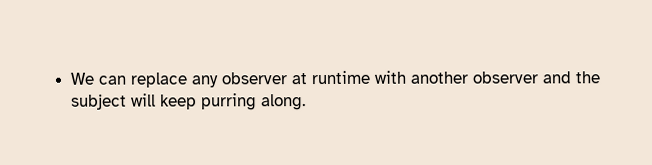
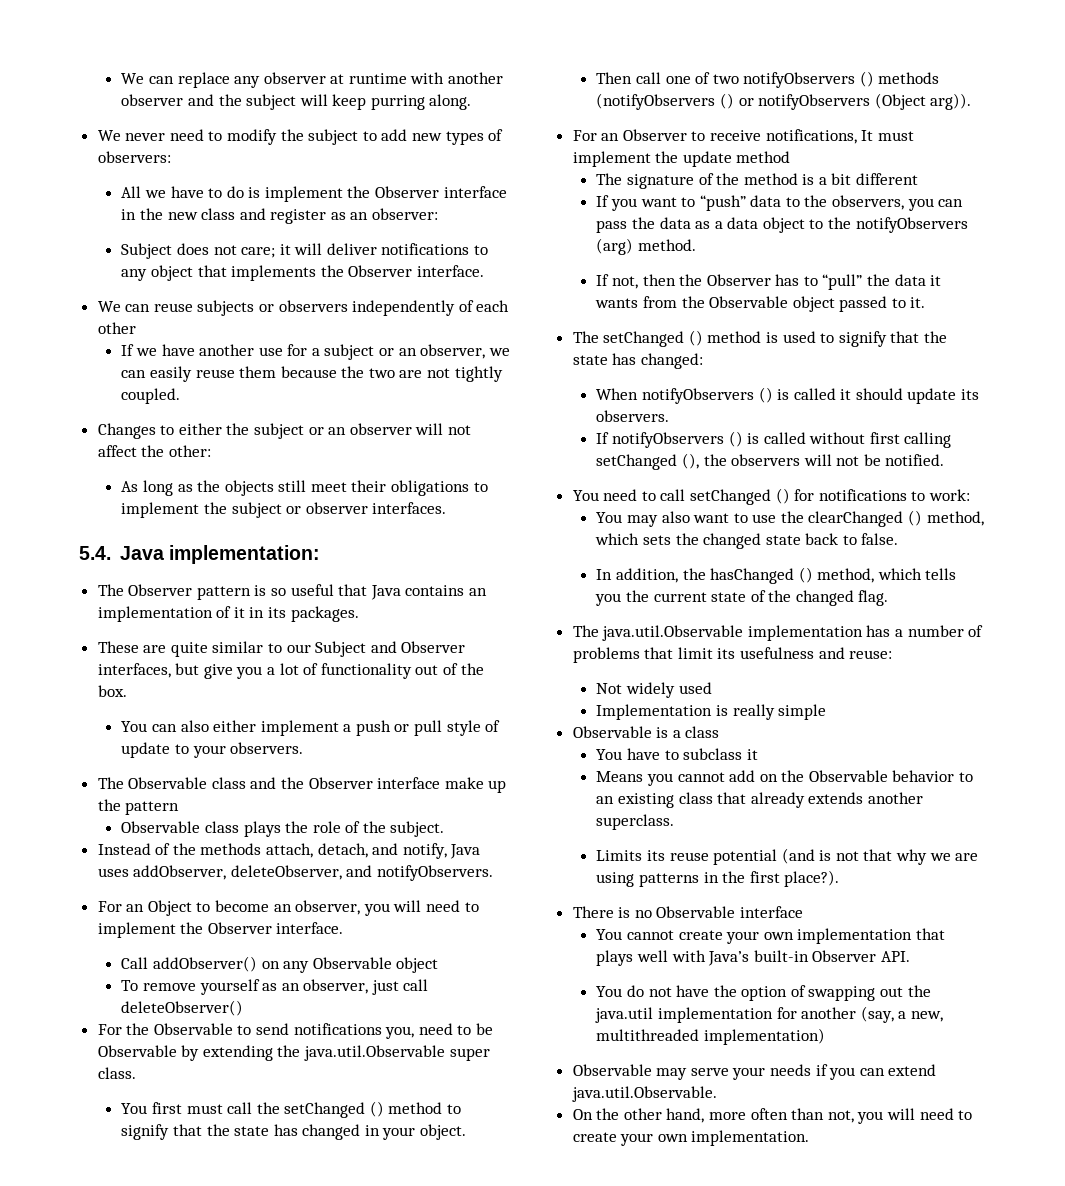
+ We never need to modify the subject to add new types of observers:
+ All we have to do is implement the Observer interface in the new class and register as an observer:
+ Subject does not care; it will deliver notifications to any object that implements the Observer interface.
+ We can reuse subjects or observers independently of each other
+ If we have another use for a subject or an observer, we can easily reuse them because the two are not tightly coupled.
+ Changes to either the subject or an observer will not affect the other:
+ As long as the objects still meet their obligations to implement the subject or observer interfaces.
+ 5.4. Java implementation:
+ The Observer pattern is so useful that Java contains an implementation of it in its packages.
+ These are quite similar to our Subject and Observer interfaces, but give you a lot of functionality out of the box.
+ You can also either implement a push or pull style of update to your observers.
+ The Observable class and the Observer interface make up the pattern
+ Observable class plays the role of the subject.
+ Instead of the methods attach, detach, and notify, Java uses addObserver, deleteObserver, and notifyObservers.
+ For an Object to become an observer, you will need to implement the Observer interface.
+ Call addObserver() on any Observable object
+ To remove yourself as an observer, just call deleteObserver()
+ For the Observable to send notifications you, need to be Observable by extending the java.util.Observable super class.
+ You first must call the setChanged () method to signify that the state has changed in your object.
+ Then call one of two notifyObservers () methods (notifyObservers () or notifyObservers (Object arg)).
+ For an Observer to receive notifications, It must implement the update method
+ The signature of the method is a bit different
+ If you want to “push” data to the observers, you can pass the data as a data object to the notifyObservers (arg) method.
+ If not, then the Observer has to “pull” the data it wants from the Observable object passed to it.
+ The setChanged () method is used to signify that the state has changed:
+ When notifyObservers () is called it should update its observers.
+ If notifyObservers () is called without first calling setChanged (), the observers will not be notified.
+ You need to call setChanged () for notifications to work:
+ You may also want to use the clearChanged () method, which sets the changed state back to false.
+ In addition, the hasChanged () method, which tells you the current state of the changed flag.
+ The java.util.Observable implementation has a number of problems that limit its usefulness and reuse:
+ Not widely used
+ Implementation is really simple
+ Observable is a class
+ You have to subclass it
+ Means you cannot add on the Observable behavior to an existing class that already extends another superclass.
+ Limits its reuse potential (and is not that why we are using patterns in the first place?).
+ There is no Observable interface
+ You cannot create your own implementation that plays well with Java’s built-in Observer API.
+ You do not have the option of swapping out the java.util implementation for another (say, a new, multithreaded implementation)
+ Observable may serve your needs if you can extend java.util.Observable.
+ On the other hand, more often than not, you will need to create your own implementation.

